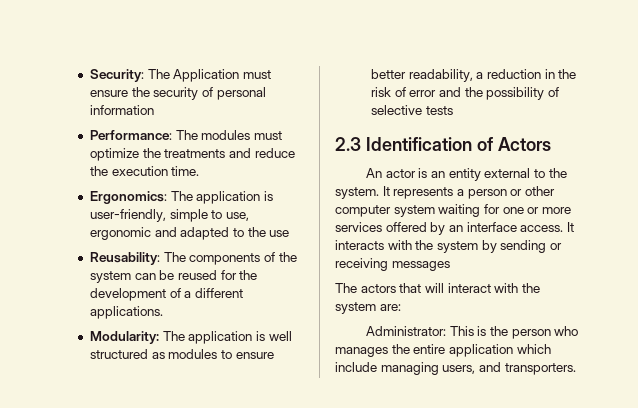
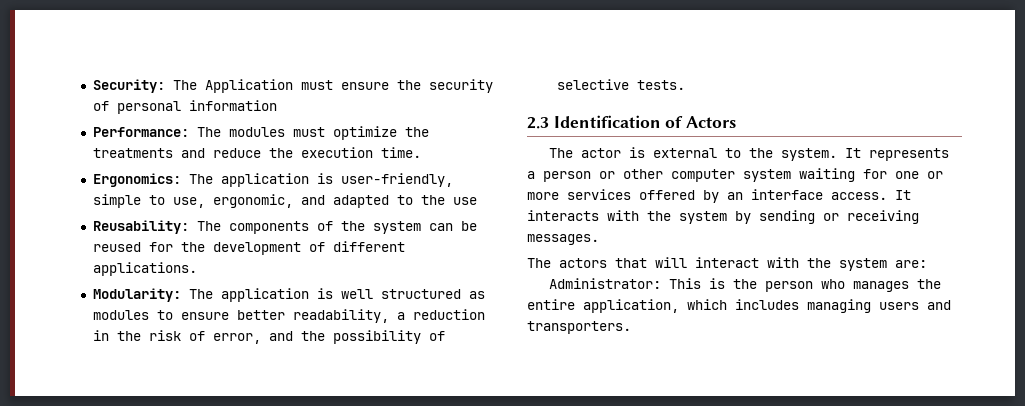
- Ergonomics: The application is user-friendly, simple to use, ergonomic and adapted to the use
+ Ergonomics: The application is user-friendly, simple to use, ergonomic, and adapted to the use
- Reusability: The components of the system can be reused for the development of a different applications.
+ Reusability: The components of the system can be reused for the development of different applications.
- Modularity: The application is well structured as modules to ensure better readability, a reduction in the risk of error and the possibility of selective tests
+ Modularity: The application is well structured as modules to ensure better readability, a reduction in the risk of error, and the possibility of selective tests.
- An actor is an entity external to the system.
+ The actor is external to the system.
- It interacts with the system by sending or receiving messages
+ It interacts with the system by sending or receiving messages.
- Administrator: This is the person who manages the entire application which include managing users, and transporters.
+ Administrator: This is the person who manages the entire application, which includes managing users and transporters.

